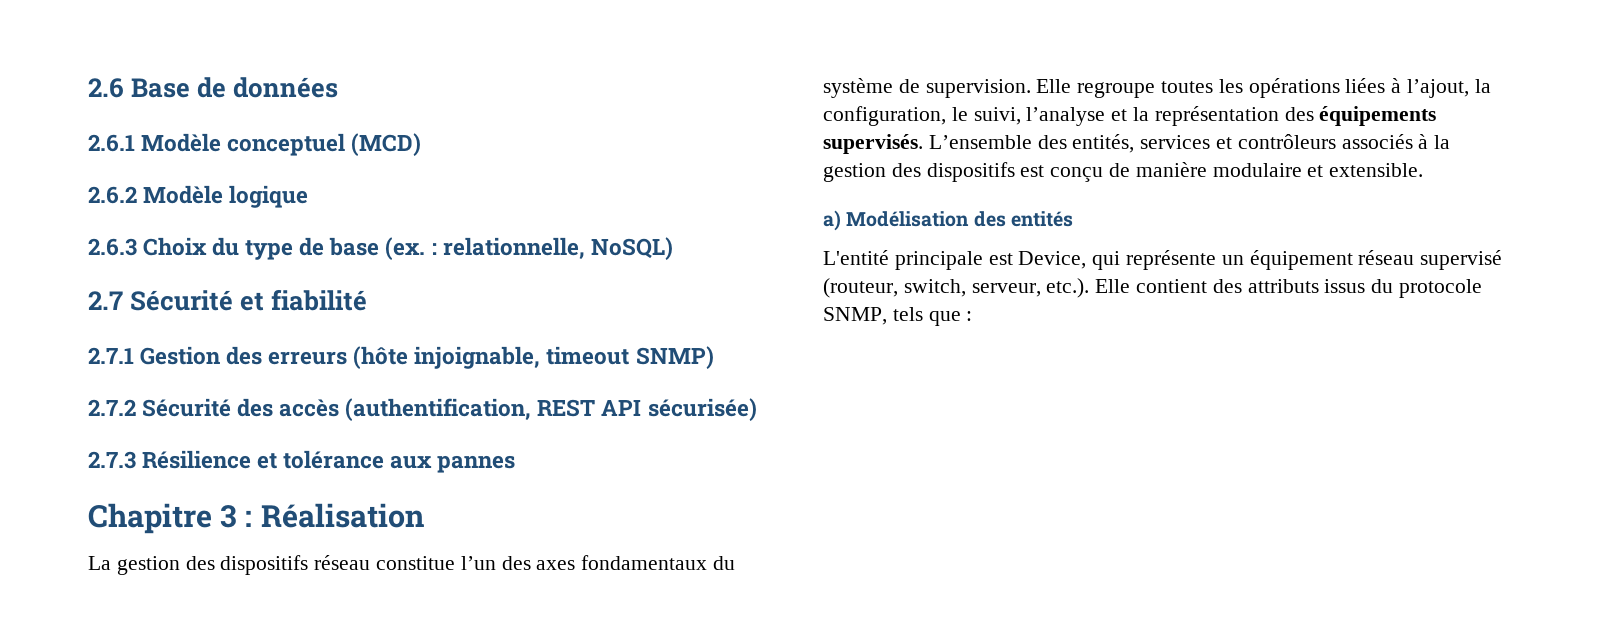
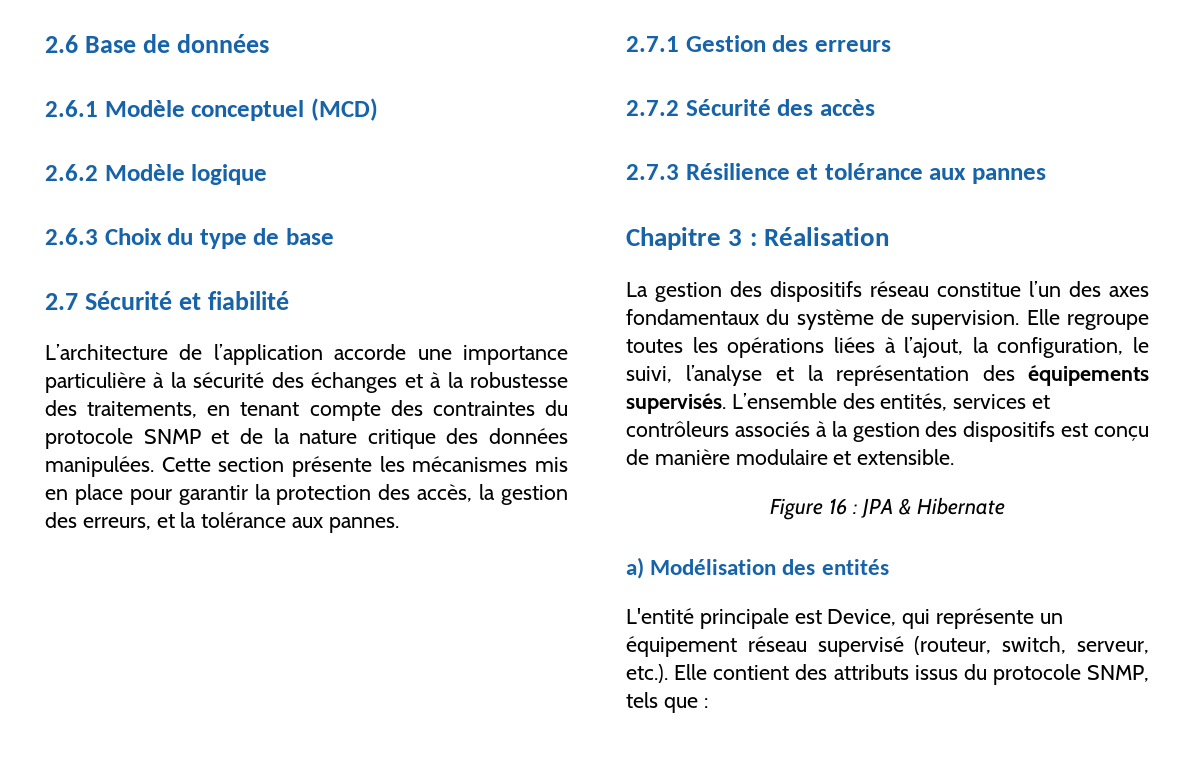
- 2.6.3 Choix du type de base (ex. : relationnelle, NoSQL)
+ 2.6.3 Choix du type de base
+ L’architecture de l’application accorde une importance particulière à la sécurité des échanges et à la robustesse des traitements, en tenant compte des contraintes du protocole SNMP et de la nature critique des données manipulées. Cette section présente les mécanismes mis en place pour garantir la protection des accès, la gestion des erreurs, et la tolérance aux pannes.
- 2.7.1 Gestion des erreurs (hôte injoignable, timeout SNMP)
+ 2.7.1 Gestion des erreurs
- 2.7.2 Sécurité des accès (authentification, REST API sécurisée)
+ 2.7.2 Sécurité des accès
+ Figure 16 : JPA & Hibernate

